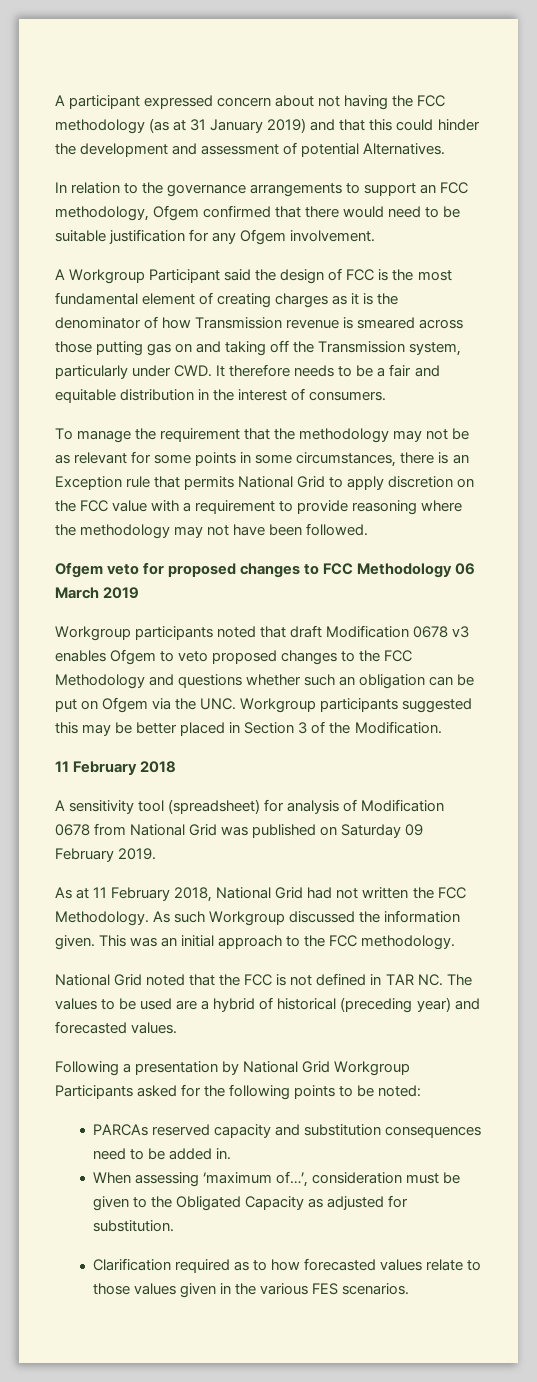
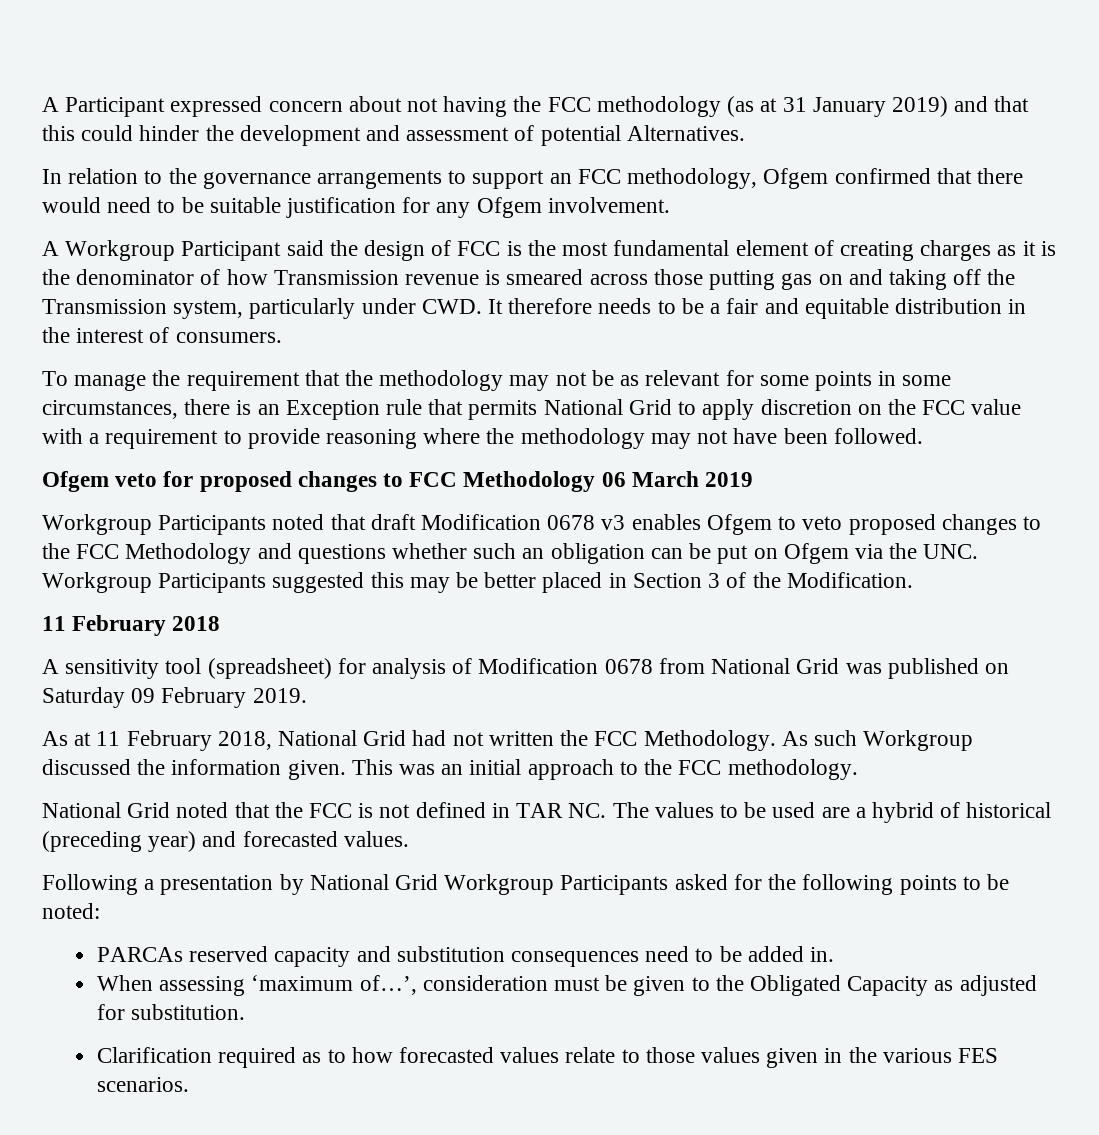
- A participant expressed concern about not having the FCC methodology (as at 31 January 2019) and that this could hinder the development and assessment of potential Alternatives.
+ A Participant expressed concern about not having the FCC methodology (as at 31 January 2019) and that this could hinder the development and assessment of potential Alternatives.
- Workgroup participants noted that draft Modification 0678 v3 enables Ofgem to veto proposed changes to the FCC Methodology and questions whether such an obligation can be put on Ofgem via the UNC. Workgroup participants suggested this may be better placed in Section 3 of the Modification.
+ Workgroup Participants noted that draft Modification 0678 v3 enables Ofgem to veto proposed changes to the FCC Methodology and questions whether such an obligation can be put on Ofgem via the UNC. Workgroup Participants suggested this may be better placed in Section 3 of the Modification.

